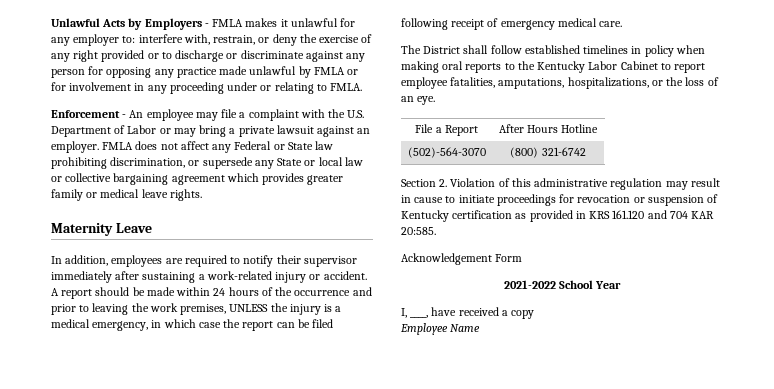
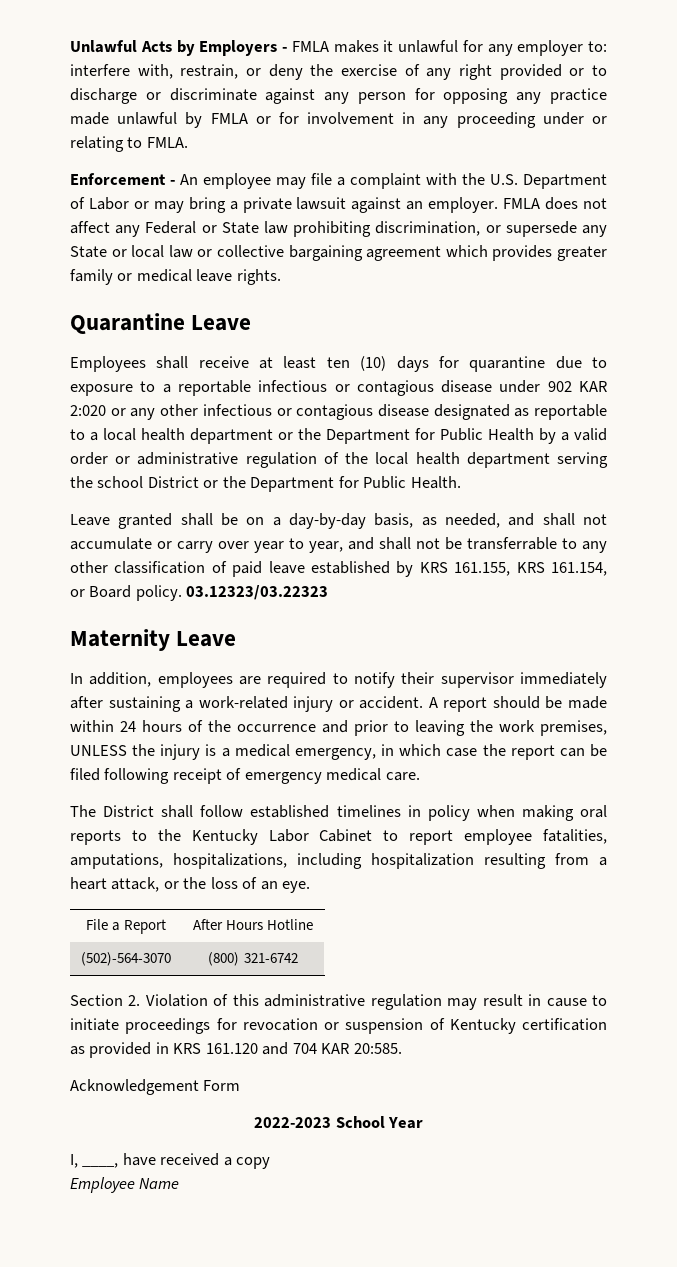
+ Quarantine Leave
+ Employees shall receive at least ten (10) days for quarantine due to exposure to a reportable infectious or contagious disease under 902 KAR 2:020 or any other infectious or contagious disease designated as reportable to a local health department or the Department for Public Health by a valid order or administrative regulation of the local health department serving the school District or the Department for Public Health.
+ Leave granted shall be on a day-by-day basis, as needed, and shall not accumulate or carry over year to year, and shall not be transferrable to any other classification of paid leave established by KRS 161.155, KRS 161.154, or Board policy. 03.12323/03.22323
- The District shall follow established timelines in policy when making oral reports to the Kentucky Labor Cabinet to report employee fatalities, amputations, hospitalizations, or the loss of an eye.
+ The District shall follow established timelines in policy when making oral reports to the Kentucky Labor Cabinet to report employee fatalities, amputations, hospitalizations, including hospitalization resulting from a heart attack, or the loss of an eye.
- 2021-2022 School Year
+ 2022-2023 School Year

